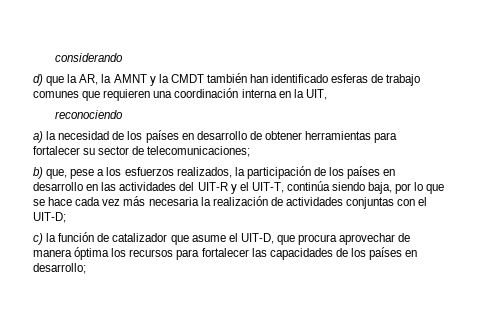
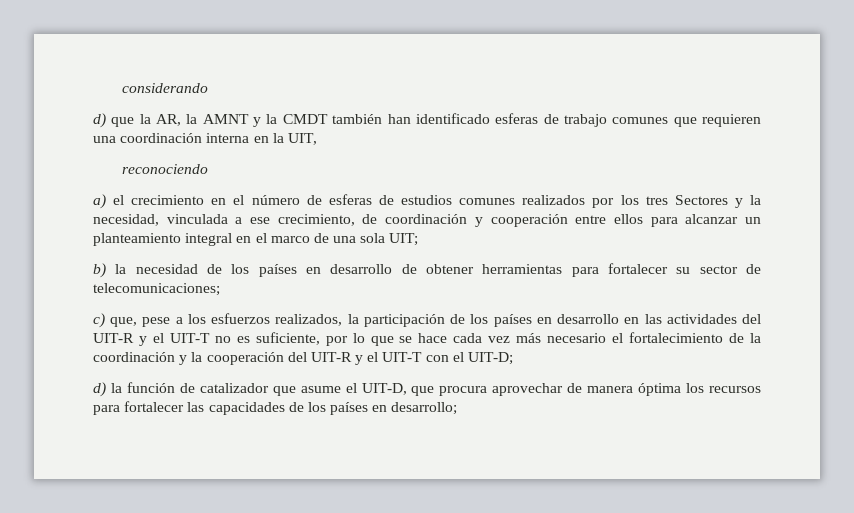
- a) la necesidad de los países en desarrollo de obtener herramientas para fortalecer su sector de telecomunicaciones;
+ a) el crecimiento en el número de esferas de estudios comunes realizados por los tres Sectores y la necesidad, vinculada a ese crecimiento, de coordinación y cooperación entre ellos para alcanzar un planteamiento integral en el marco de una sola UIT;
+ b) la necesidad de los países en desarrollo de obtener herramientas para fortalecer su sector de telecomunicaciones;
- b) que, pese a los esfuerzos realizados, la participación de los países en desarrollo en las actividades del UIT-R y el UIT-T, continúa siendo baja, por lo que se hace cada vez más necesaria la realización de actividades conjuntas con el UIT-D;
+ c) que, pese a los esfuerzos realizados, la participación de los países en desarrollo en las actividades del UIT-R y el UIT-T no es suficiente, por lo que se hace cada vez más necesario el fortalecimiento de la coordinación y la cooperación del UIT-R y el UIT-T con el UIT-D;
- c) la función de catalizador que asume el UIT-D, que procura aprovechar de manera óptima los recursos para fortalecer las capacidades de los países en desarrollo;
+ d) la función de catalizador que asume el UIT-D, que procura aprovechar de manera óptima los recursos para fortalecer las capacidades de los países en desarrollo;

